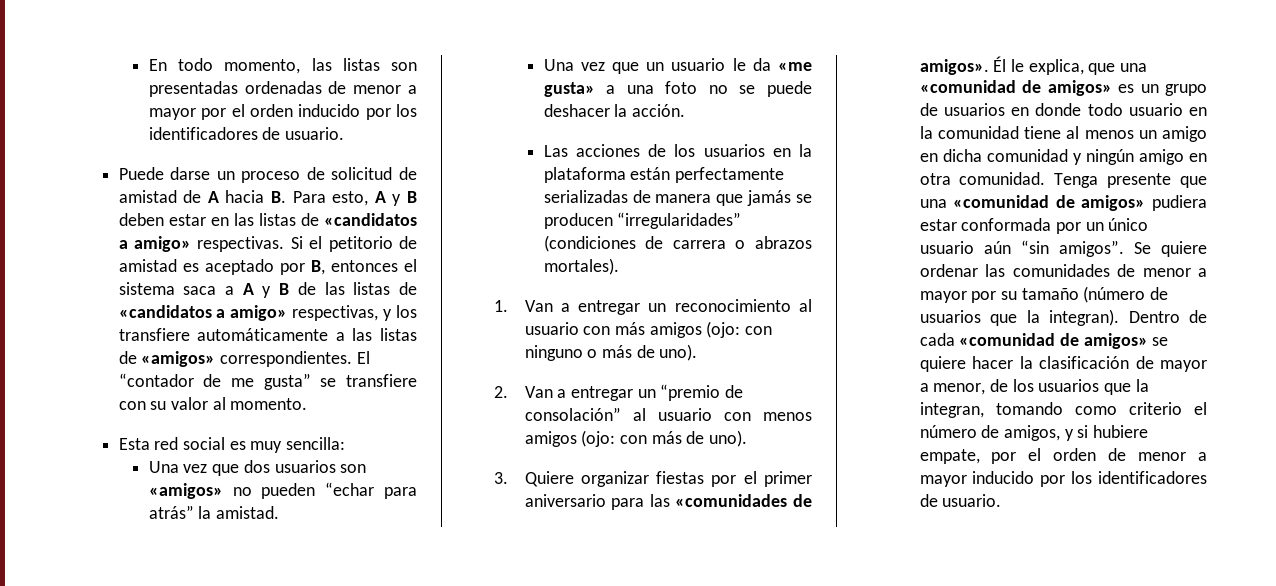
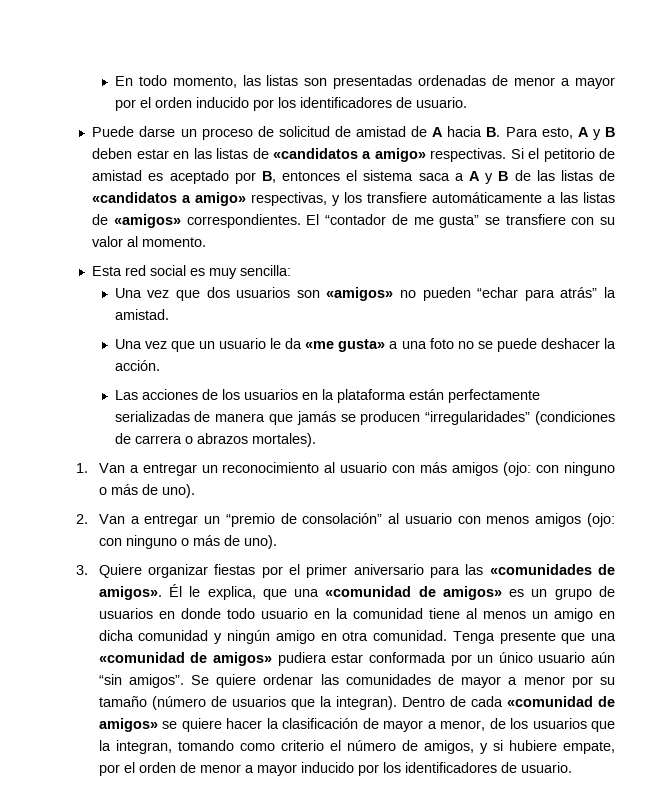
- 2. Van a entregar un “premio de consolación” al usuario con menos amigos (ojo: con más de uno).
+ 2. Van a entregar un “premio de consolación” al usuario con menos amigos (ojo: con ninguno o más de uno).
- Se quiere ordenar las comunidades de menor a mayor por su tamaño (número de usuarios que la integran).
+ Se quiere ordenar las comunidades de mayor a menor por su tamaño (número de usuarios que la integran).

